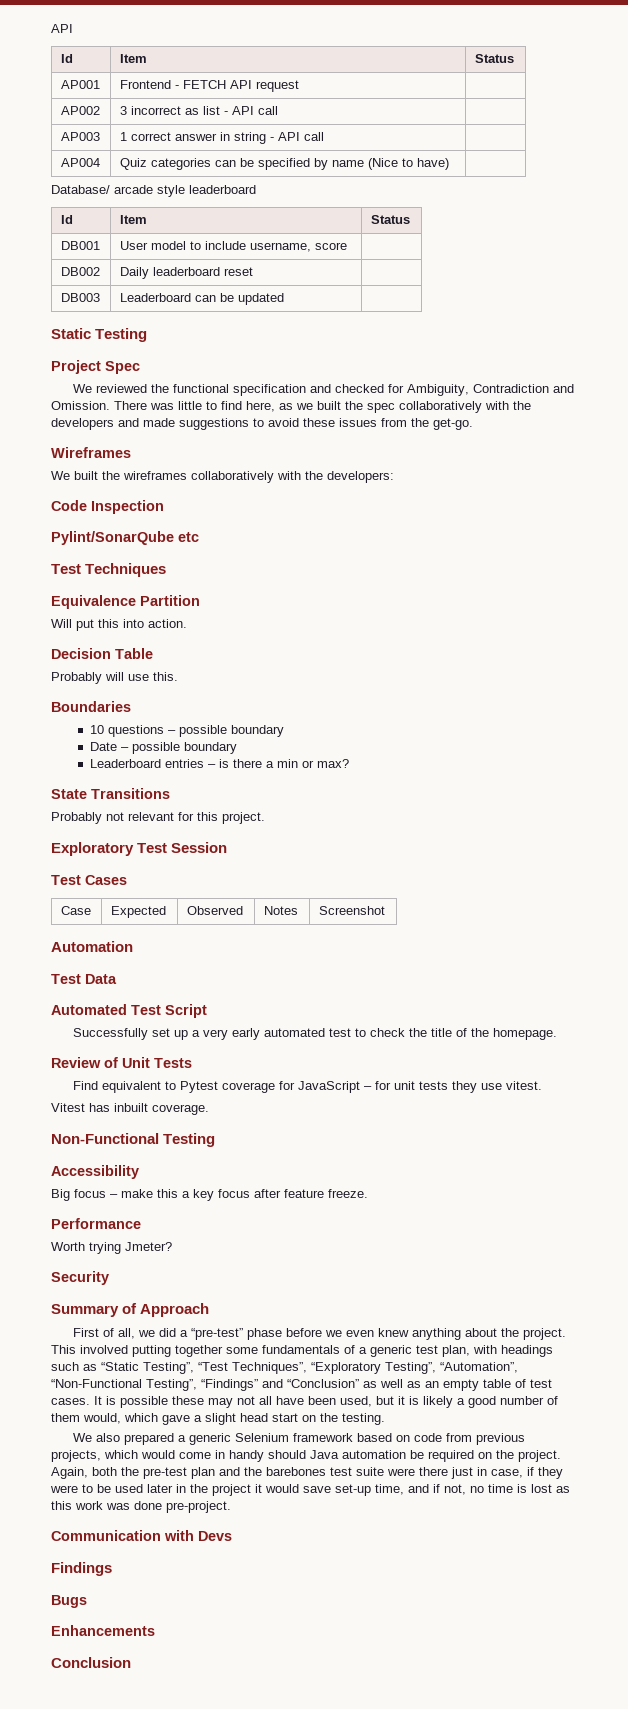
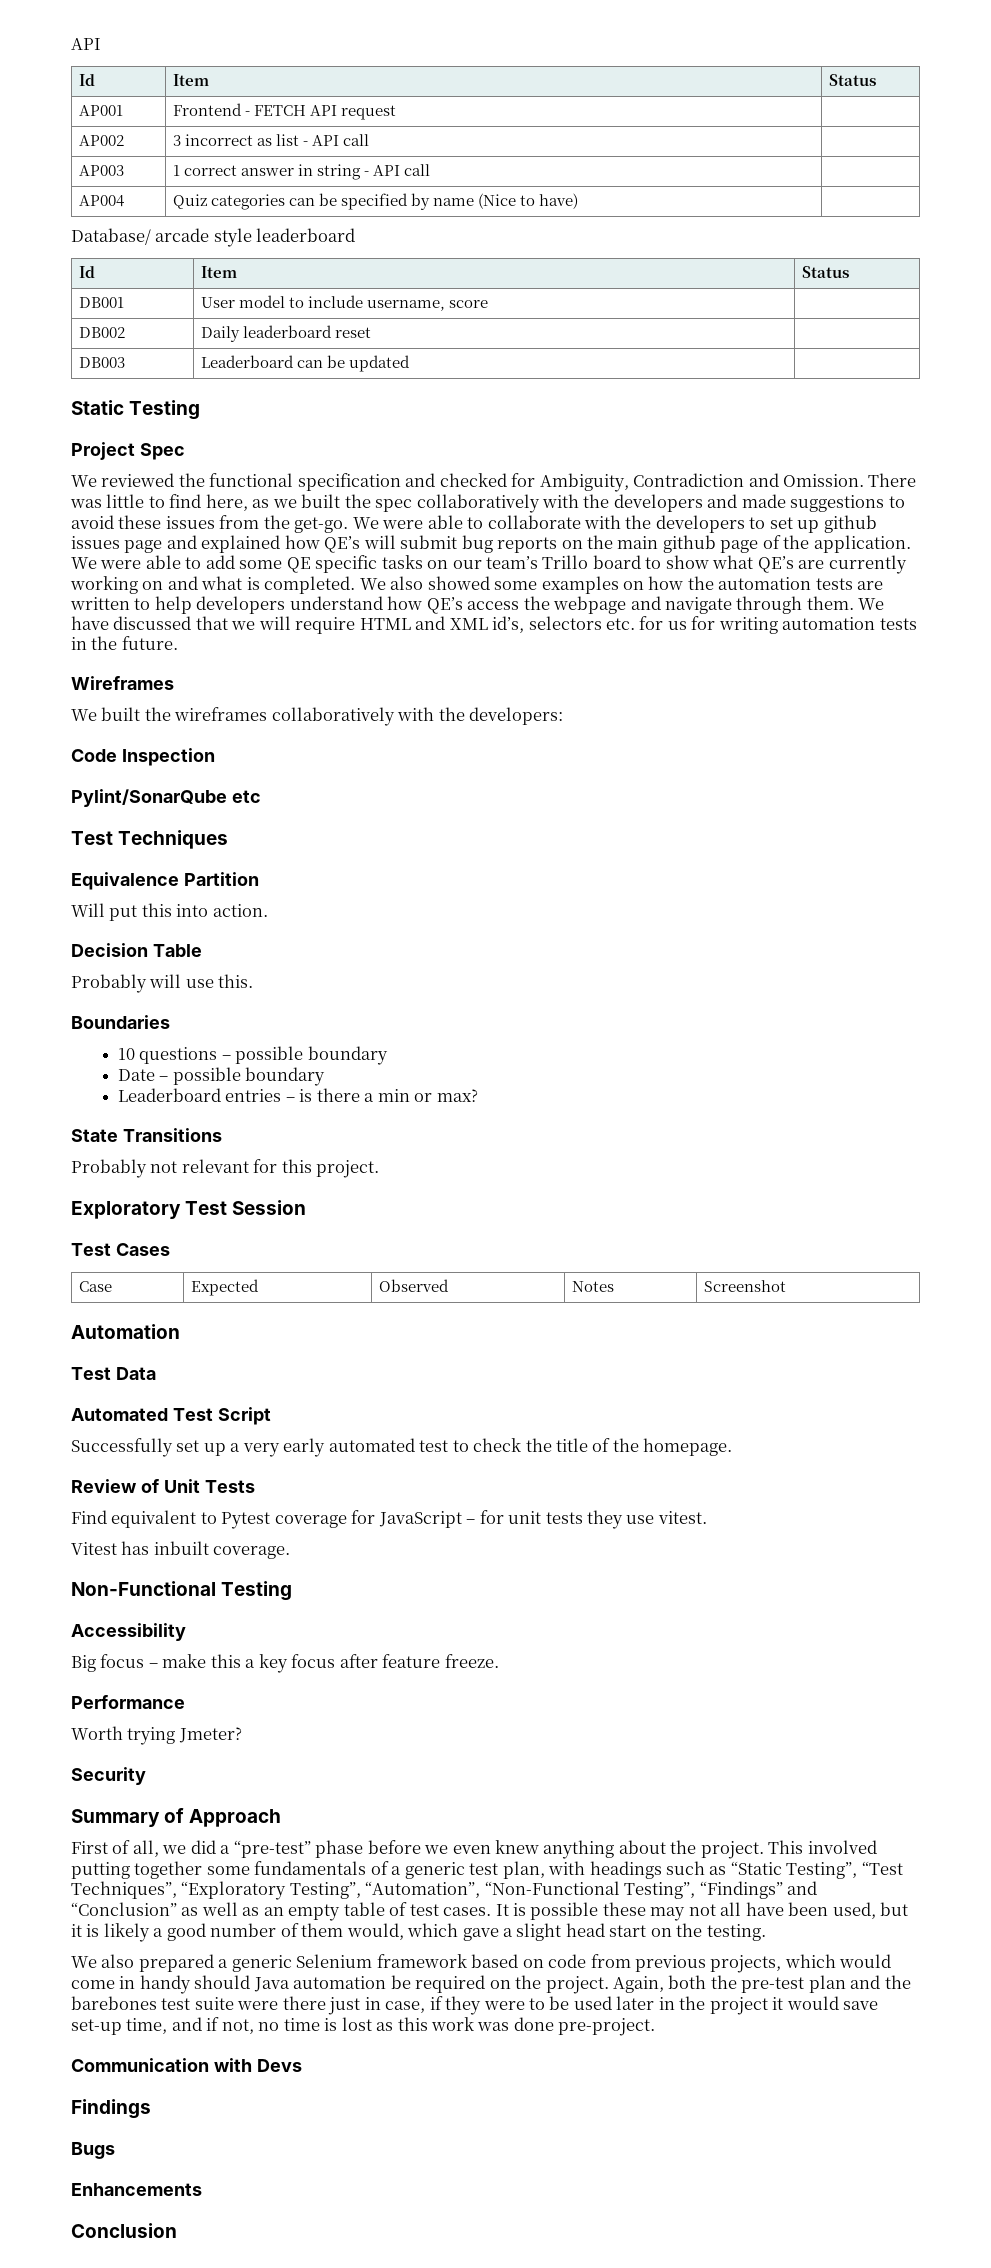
+ We were able to collaborate with the developers to set up github issues page and explained how QE’s will submit bug reports on the main github page of the application. We were able to add some QE specific tasks on our team’s Trillo board to show what QE’s are currently working on and what is completed. We also showed some examples on how the automation tests are written to help developers understand how QE’s access the webpage and navigate through them. We have discussed that we will require HTML and XML id’s, selectors etc. for us for writing automation tests in the future.

